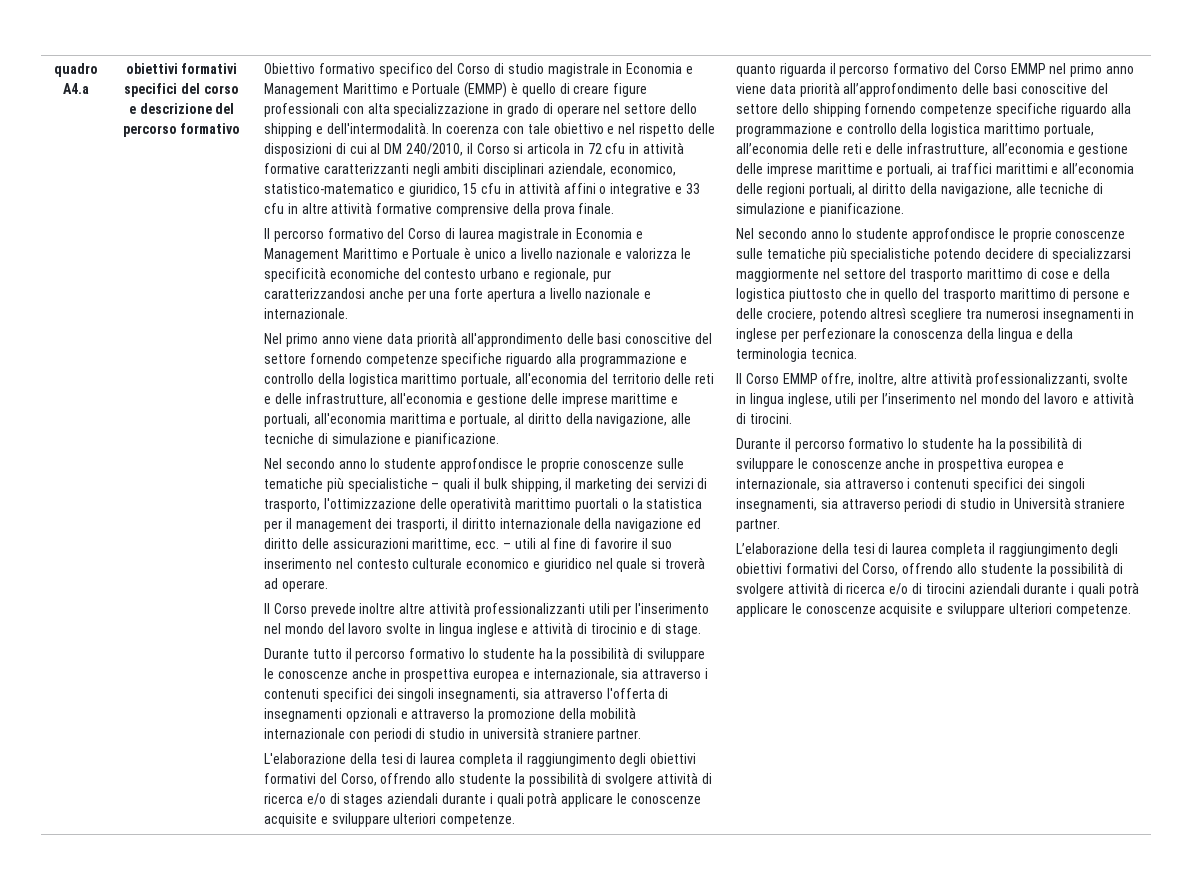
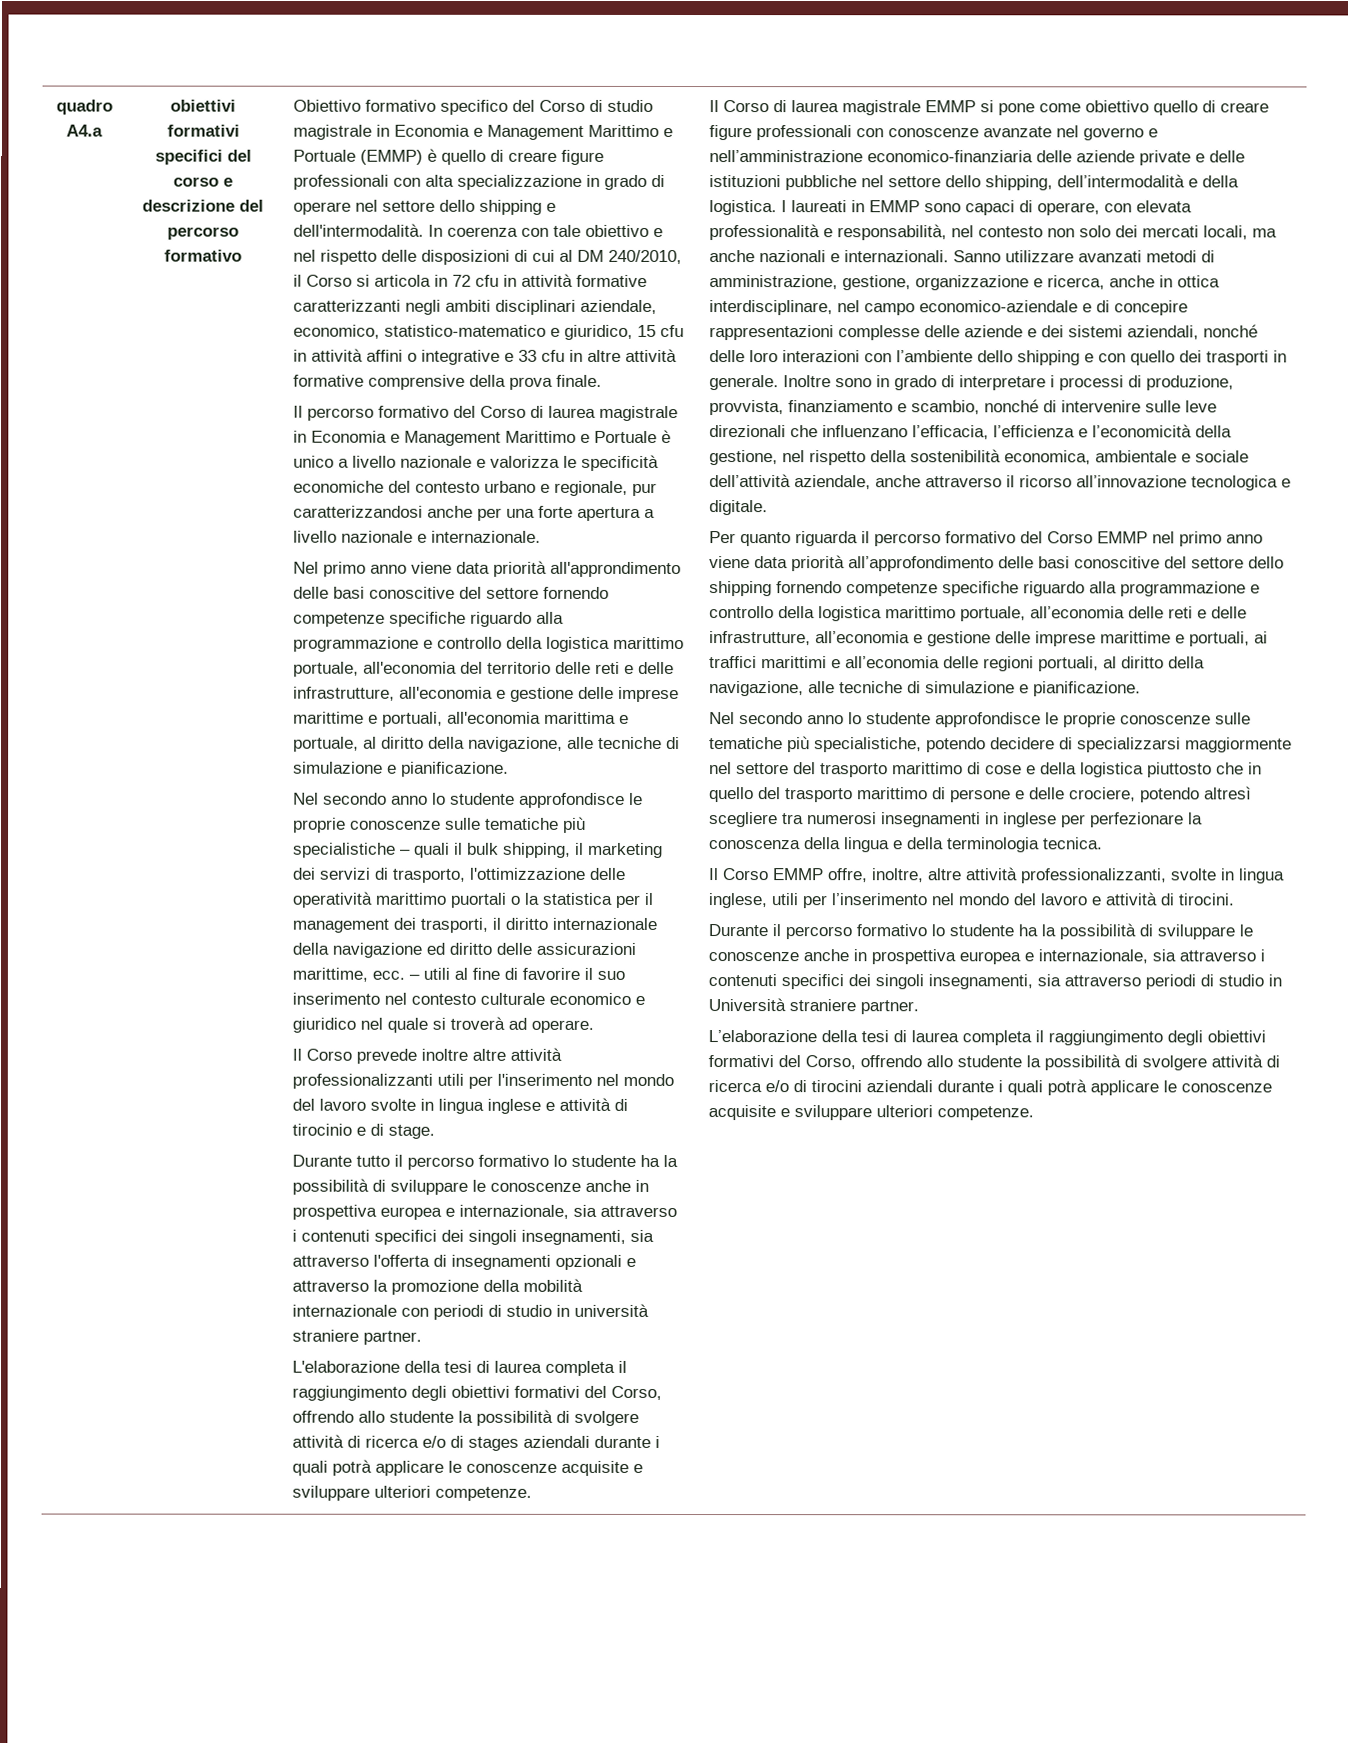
- quanto riguarda il percorso formativo del Corso EMMP nel primo anno viene data priorità all’approfondimento delle basi conoscitive del settore dello shipping fornendo competenze specifiche riguardo alla programmazione e controllo della logistica marittimo portuale, all’economia delle reti e delle infrastrutture, all’economia e gestione delle imprese marittime e portuali, ai traffici marittimi e all’economia delle regioni portuali, al diritto della navigazione, alle tecniche di simulazione e pianificazione.
+ Il Corso di laurea magistrale EMMP si pone come obiettivo quello di creare figure professionali con conoscenze avanzate nel governo e nell’amministrazione economico-finanziaria delle aziende private e delle istituzioni pubbliche nel settore dello shipping, dell’intermodalità e della logistica. I laureati in EMMP sono capaci di operare, con elevata professionalità e responsabilità, nel contesto non solo dei mercati locali, ma anche nazionali e internazionali. Sanno utilizzare avanzati metodi di amministrazione, gestione, organizzazione e ricerca, anche in ottica interdisciplinare, nel campo economico-aziendale e di concepire rappresentazioni complesse delle aziende e dei sistemi aziendali, nonché delle loro interazioni con l’ambiente dello shipping e con quello dei trasporti in generale. Inoltre sono in grado di interpretare i processi di produzione, provvista, finanziamento e scambio, nonché di intervenire sulle leve direzionali che influenzano l’efficacia, l’efficienza e l’economicità della gestione, nel rispetto della sostenibilità economica, ambientale e sociale dell’attività aziendale, anche attraverso il ricorso all’innovazione tecnologica e digitale.
+ Per quanto riguarda il percorso formativo del Corso EMMP nel primo anno viene data priorità all’approfondimento delle basi conoscitive del settore dello shipping fornendo competenze specifiche riguardo alla programmazione e controllo della logistica marittimo portuale, all’economia delle reti e delle infrastrutture, all’economia e gestione delle imprese marittime e portuali, ai traffici marittimi e all’economia delle regioni portuali, al diritto della navigazione, alle tecniche di simulazione e pianificazione.
- Nel secondo anno lo studente approfondisce le proprie conoscenze sulle tematiche più specialistiche potendo decidere di specializzarsi maggiormente nel settore del trasporto marittimo di cose e della logistica piuttosto che in quello del trasporto marittimo di persone e delle crociere, potendo altresì scegliere tra numerosi insegnamenti in inglese per perfezionare la conoscenza della lingua e della terminologia tecnica.
+ Nel secondo anno lo studente approfondisce le proprie conoscenze sulle tematiche più specialistiche, potendo decidere di specializzarsi maggiormente nel settore del trasporto marittimo di cose e della logistica piuttosto che in quello del trasporto marittimo di persone e delle crociere, potendo altresì scegliere tra numerosi insegnamenti in inglese per perfezionare la conoscenza della lingua e della terminologia tecnica.

